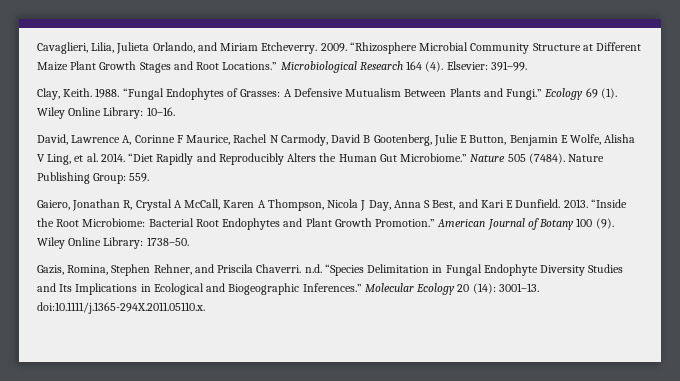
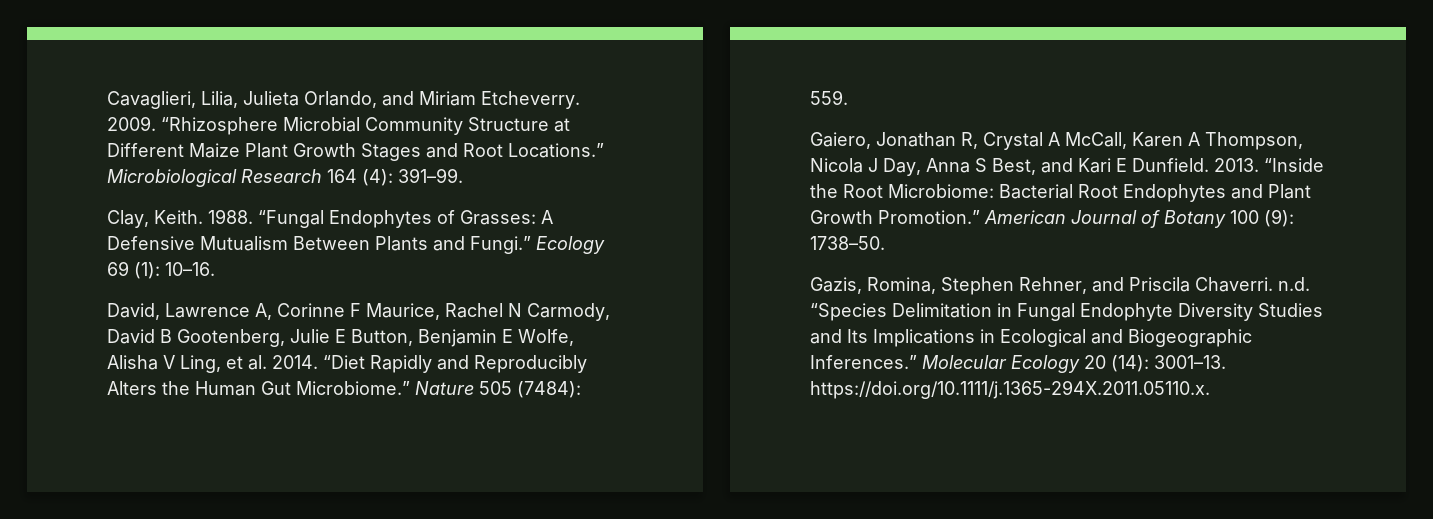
- Microbiological Research 164 (4). Elsevier: 391–99.
+ Microbiological Research 164 (4): 391–99.
- Ecology 69 (1). Wiley Online Library: 10–16.
+ Ecology 69 (1): 10–16.
- Nature 505 (7484). Nature Publishing Group: 559.
+ Nature 505 (7484): 559.
- American Journal of Botany 100 (9). Wiley Online Library: 1738–50.
+ American Journal of Botany 100 (9): 1738–50.
- Molecular Ecology 20 (14): 3001–13. doi:10.1111/j.1365-294X.2011.05110.x.
+ Molecular Ecology 20 (14): 3001–13. https://doi.org/10.1111/j.1365-294X.2011.05110.x.

